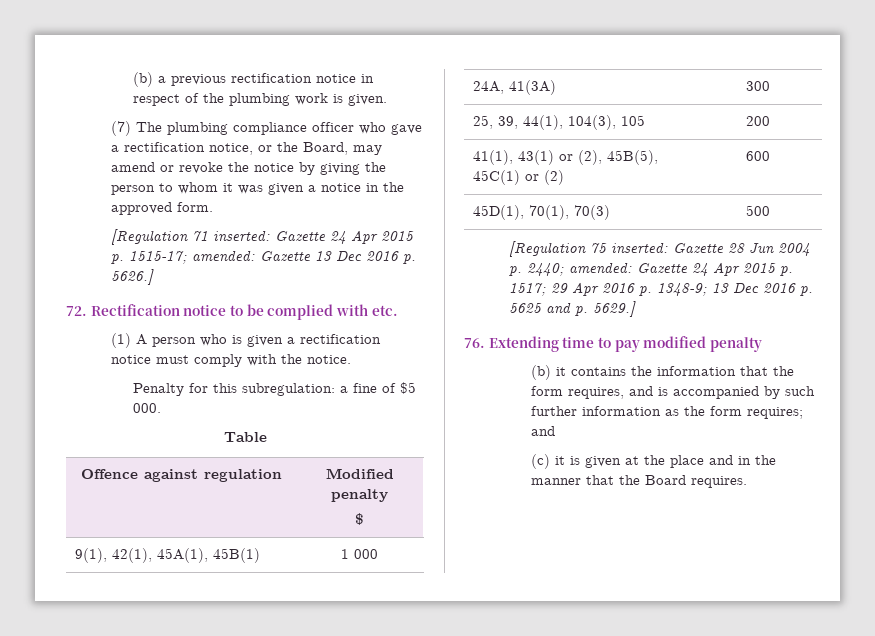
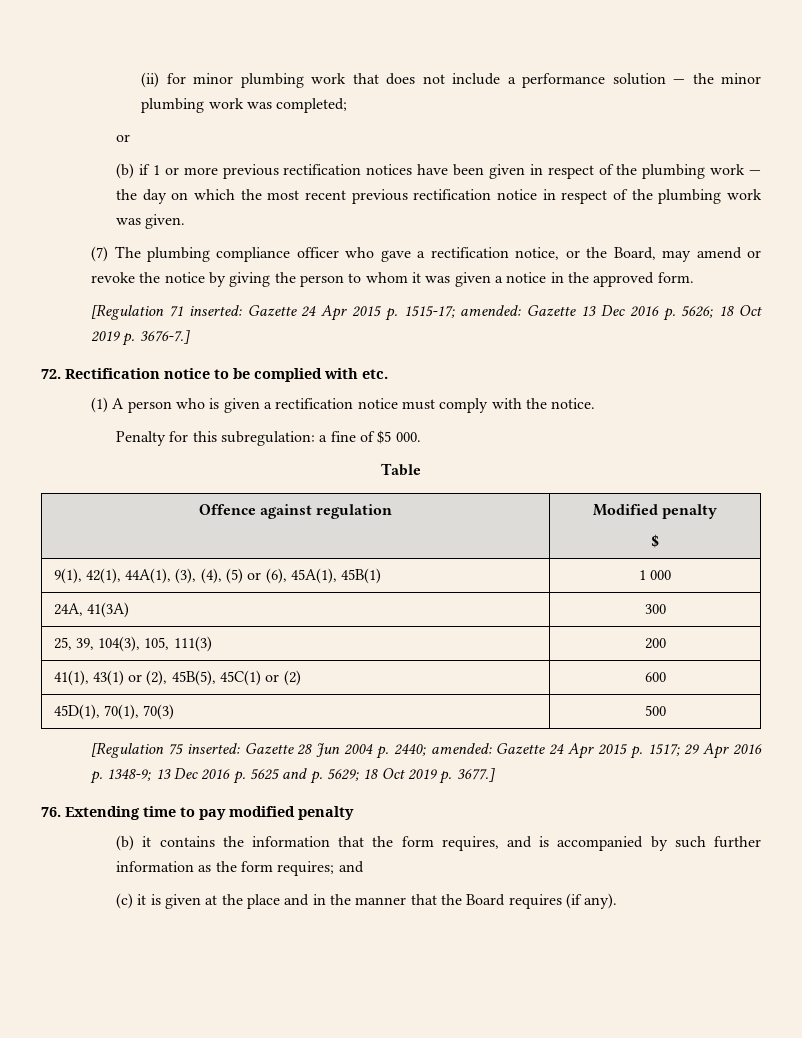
- (b) a previous rectification notice in respect of the plumbing work is given.
+ (ii) for minor plumbing work that does not include a performance solution — the minor plumbing work was completed;
+ or
+ (b) if 1 or more previous rectification notices have been given in respect of the plumbing work — the day on which the most recent previous rectification notice in respect of the plumbing work was given.
- [Regulation 71 inserted: Gazette 24 Apr 2015 p. 1515-17; amended: Gazette 13 Dec 2016 p. 5626.]
+ [Regulation 71 inserted: Gazette 24 Apr 2015 p. 1515-17; amended: Gazette 13 Dec 2016 p. 5626; 18 Oct 2019 p. 3676-7.]
- 9(1), 42(1), 45A(1), 45B(1) | 1 000
+ 9(1), 42(1), 44A(1), (3), (4), (5) or (6), 45A(1), 45B(1) | 1 000
- 25, 39, 44(1), 104(3), 105 | 200
+ 25, 39, 104(3), 105, 111(3) | 200
- [Regulation 75 inserted: Gazette 28 Jun 2004 p. 2440; amended: Gazette 24 Apr 2015 p. 1517; 29 Apr 2016 p. 1348-9; 13 Dec 2016 p. 5625 and p. 5629.]
+ [Regulation 75 inserted: Gazette 28 Jun 2004 p. 2440; amended: Gazette 24 Apr 2015 p. 1517; 29 Apr 2016 p. 1348-9; 13 Dec 2016 p. 5625 and p. 5629; 18 Oct 2019 p. 3677.]
- (c) it is given at the place and in the manner that the Board requires.
+ (c) it is given at the place and in the manner that the Board requires (if any).

